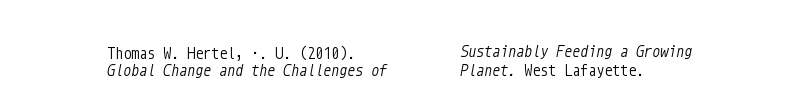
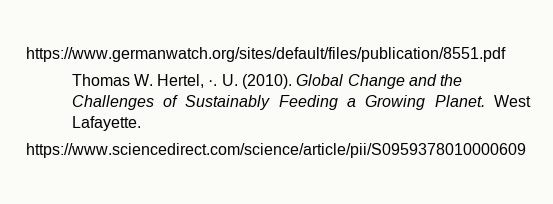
+ https://www.germanwatch.org/sites/default/files/publication/8551.pdf
+ https://www.sciencedirect.com/science/article/pii/S0959378010000609

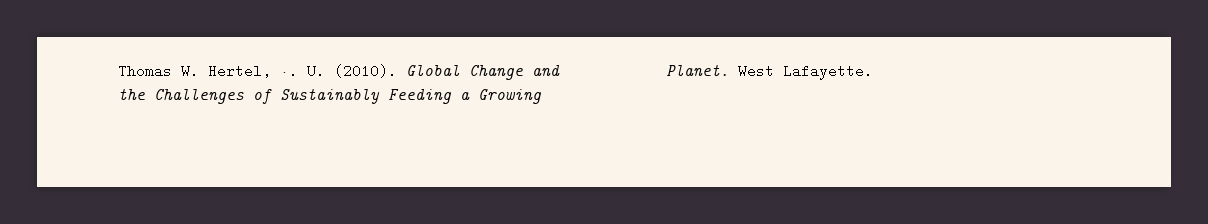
- https://www.germanwatch.org/sites/default/files/publication/8551.pdf
- https://www.sciencedirect.com/science/article/pii/S0959378010000609

